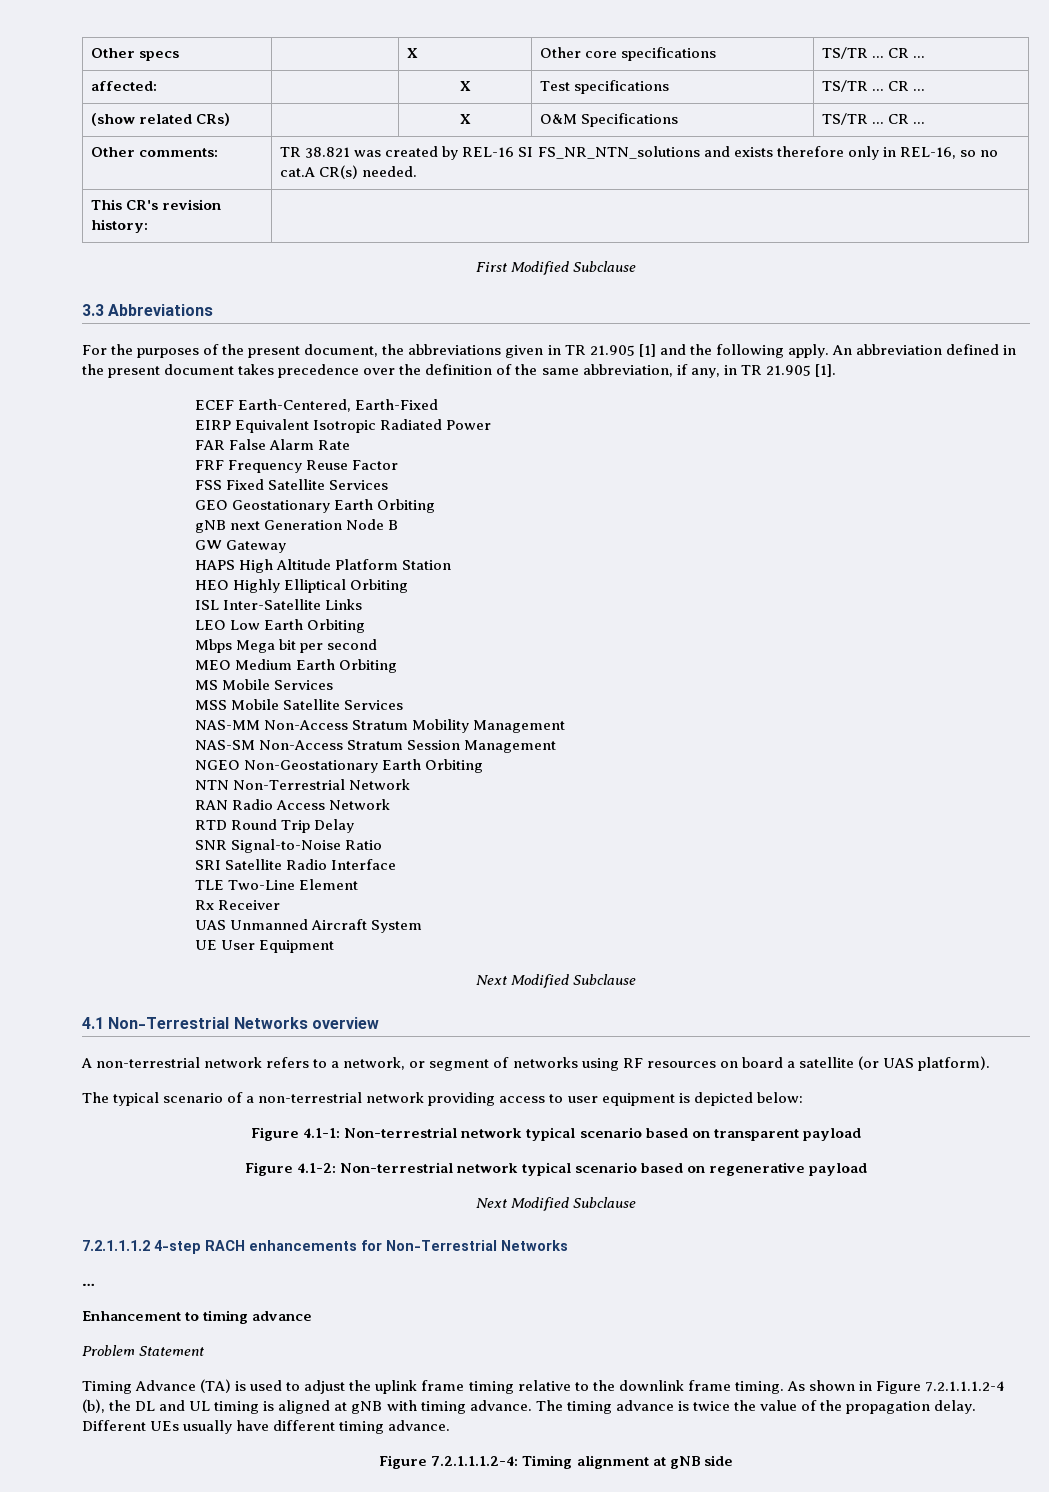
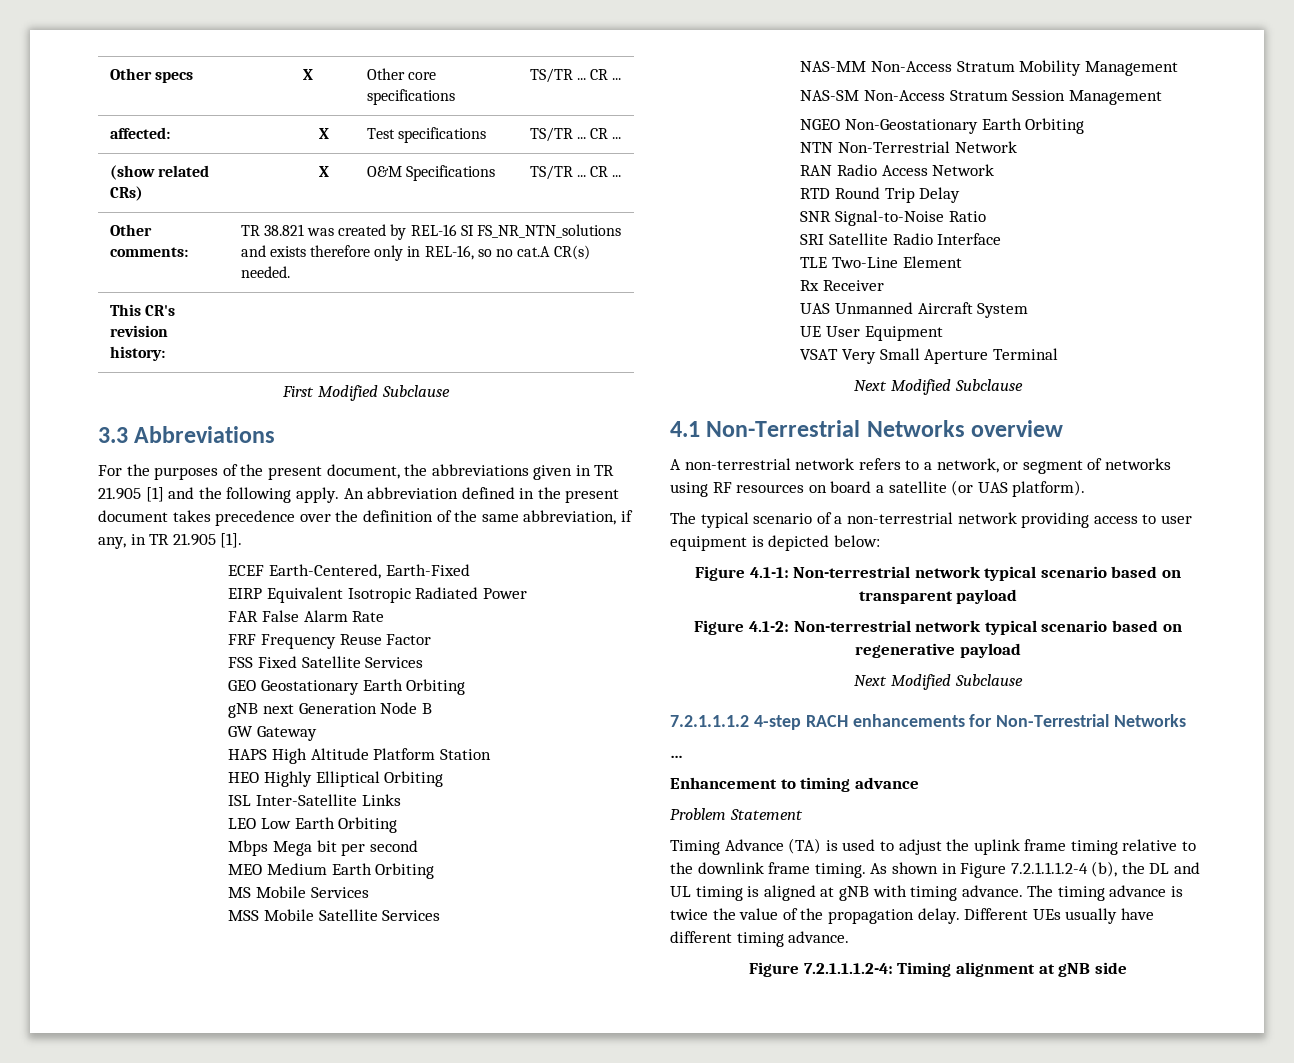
+ VSAT Very Small Aperture Terminal

